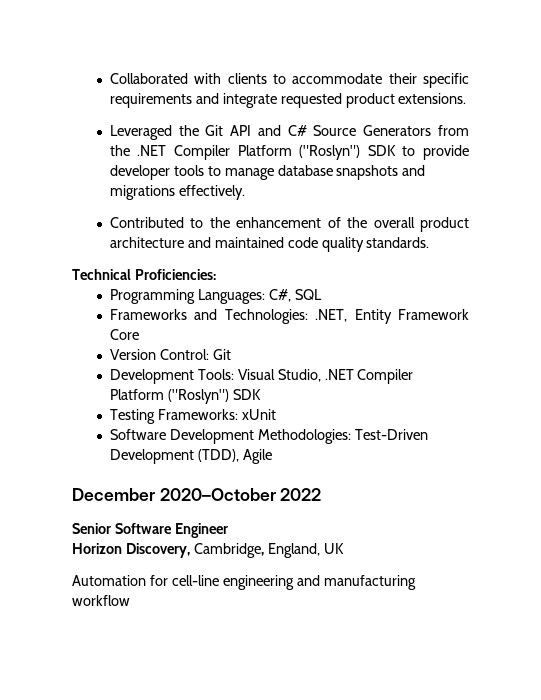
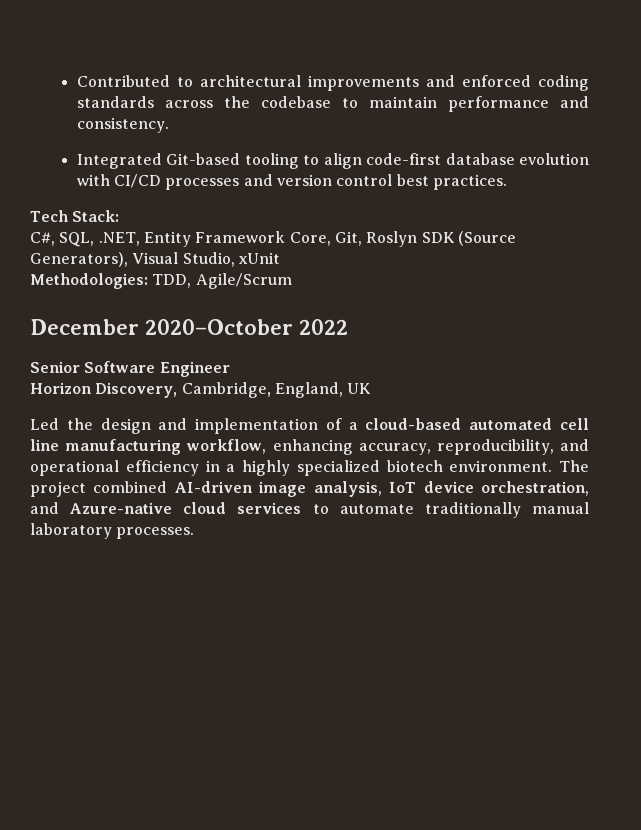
- Collaborated with clients to accommodate their specific requirements and integrate requested product extensions.
- Leveraged the Git API and C# Source Generators from the .NET Compiler Platform ("Roslyn") SDK to provide developer tools to manage database snapshots and migrations effectively.
- Contributed to the enhancement of the overall product architecture and maintained code quality standards.
- Technical Proficiencies:
- Programming Languages: C#, SQL
- Frameworks and Technologies: .NET, Entity Framework Core
- Version Control: Git
- Development Tools: Visual Studio, .NET Compiler Platform ("Roslyn") SDK
- Testing Frameworks: xUnit
- Software Development Methodologies: Test-Driven Development (TDD), Agile
+ Contributed to architectural improvements and enforced coding standards across the codebase to maintain performance and consistency.
+ Integrated Git-based tooling to align code-first database evolution with CI/CD processes and version control best practices.
+ Tech Stack:
+ C#, SQL, .NET, Entity Framework Core, Git, Roslyn SDK (Source Generators), Visual Studio, xUnit
+ Methodologies: TDD, Agile/Scrum
- Automation for cell-line engineering and manufacturing workflow
+ Led the design and implementation of a cloud-based automated cell line manufacturing workflow, enhancing accuracy, reproducibility, and operational efficiency in a highly specialized biotech environment. The project combined AI-driven image analysis, IoT device orchestration, and Azure-native cloud services to automate traditionally manual laboratory processes.

